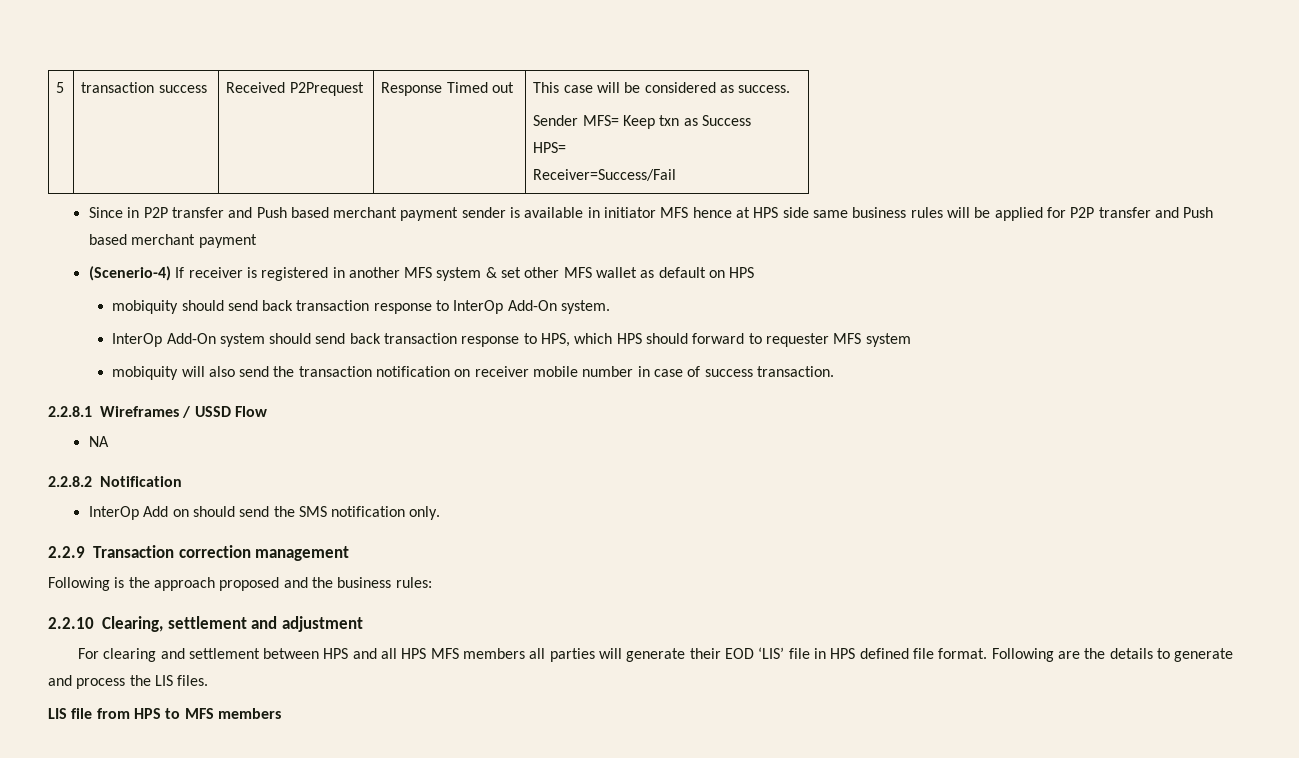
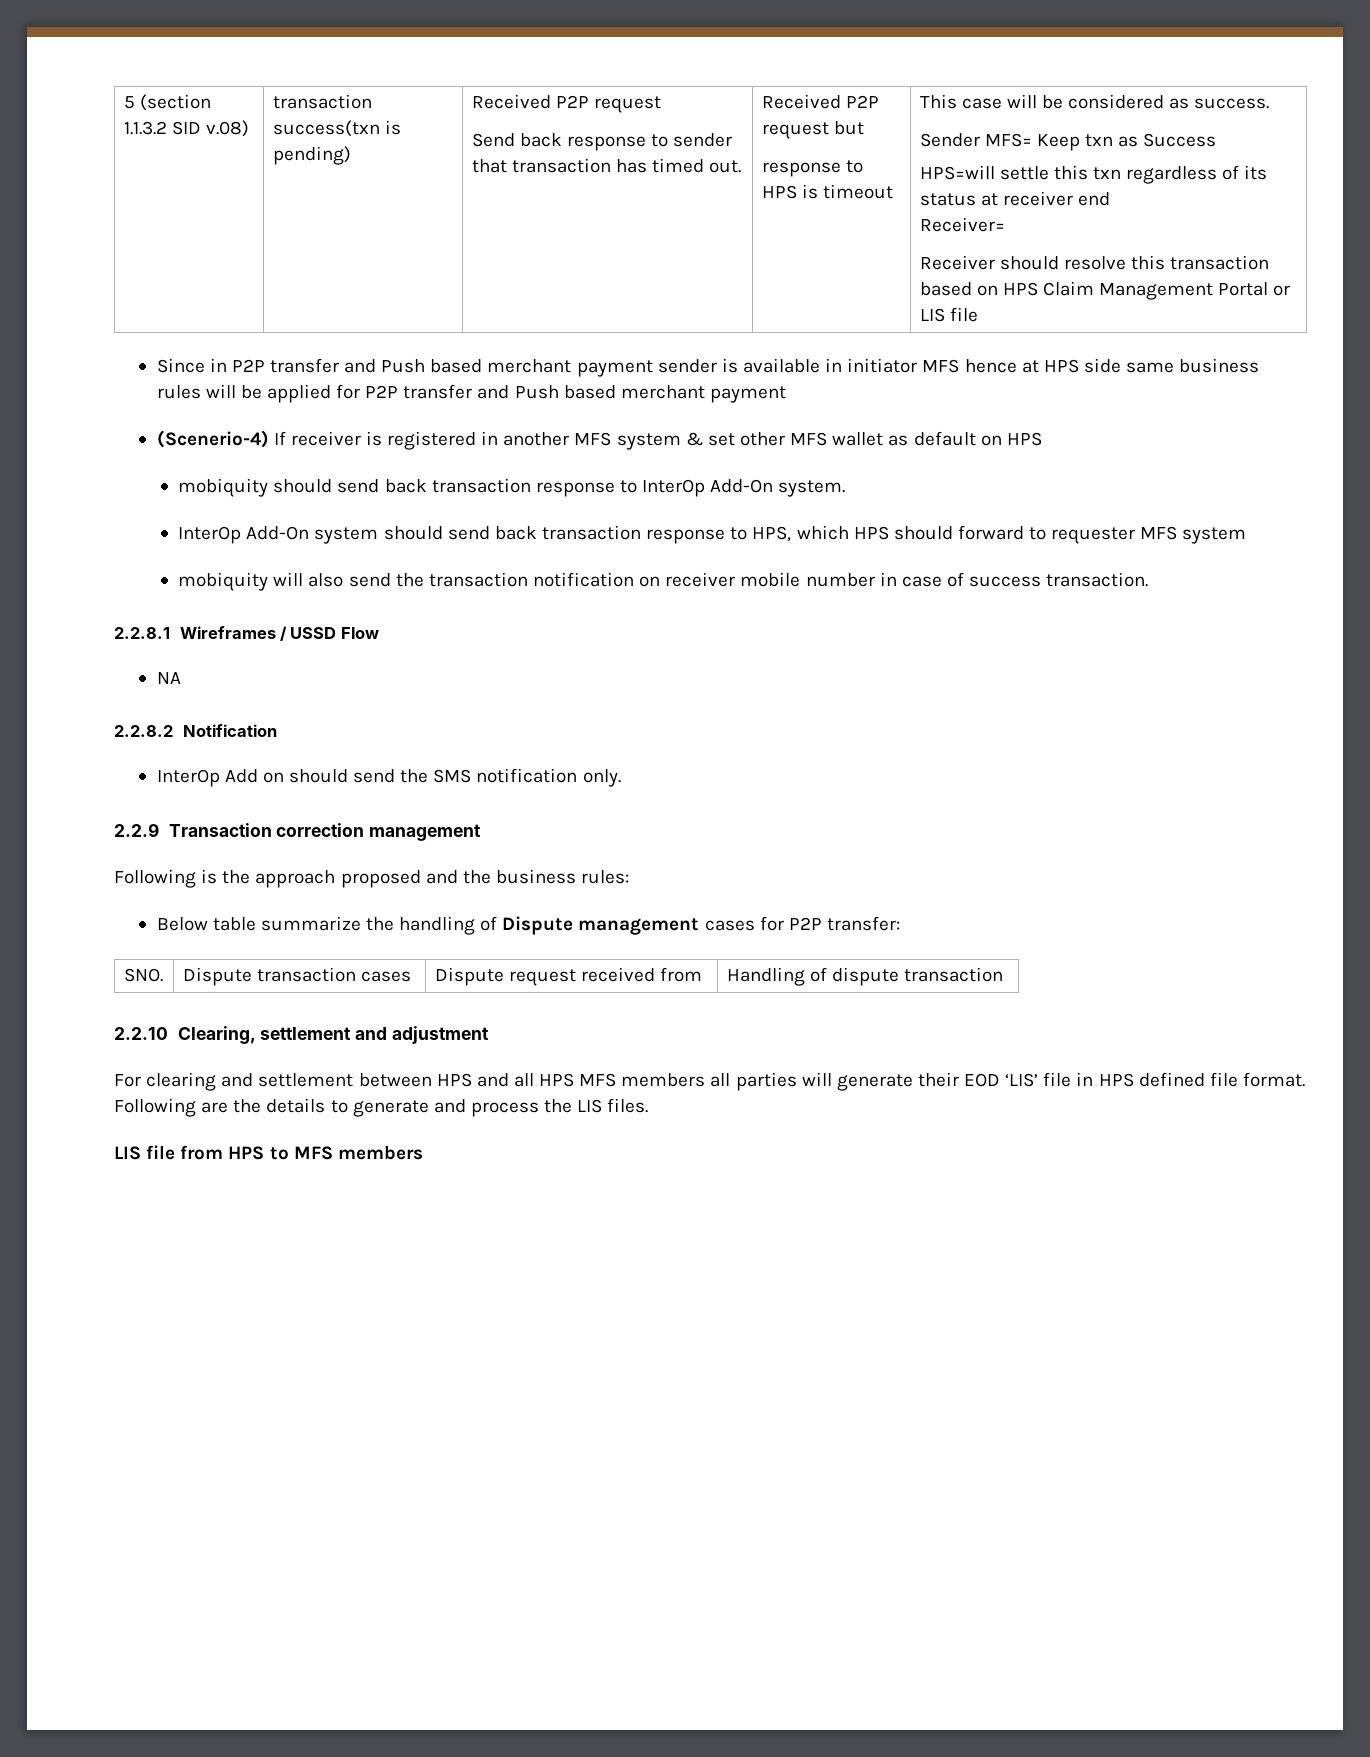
- 5 | transaction success | Received P2Prequest | Response Timed out
+ 5 (section 1.1.3.2 SID v.08) | transaction success(txn is pending) | Received P2P request
+ Send back response to sender that transaction has timed out. | Received P2P request but
+ response to HPS is timeout
- HPS=
- Receiver=Success/Fail
+ HPS=will settle this txn regardless of its status at receiver end
+ Receiver=
+ Receiver should resolve this transaction based on HPS Claim Management Portal or LIS file
+ Below table summarize the handling of Dispute management cases for P2P transfer:
+ SNO. | Dispute transaction cases | Dispute request received from | Handling of dispute transaction

